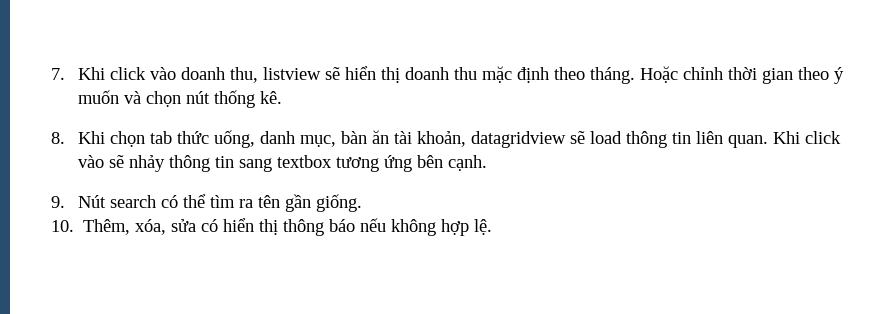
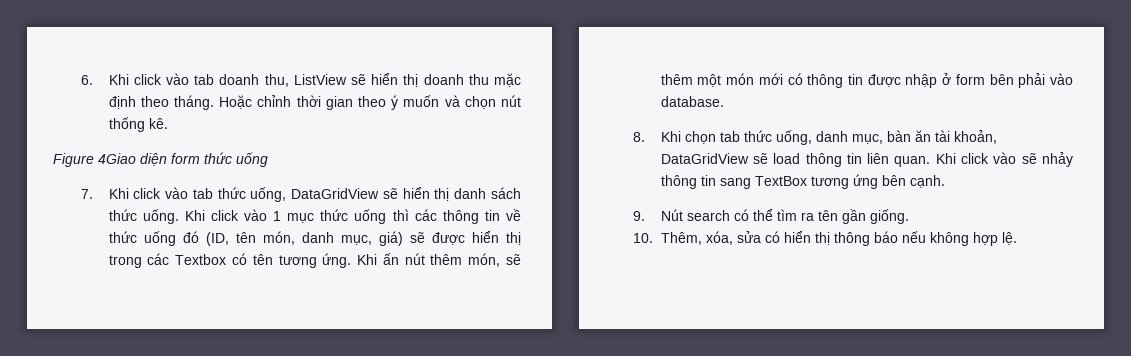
- 7. Khi click vào doanh thu, listview sẽ hiển thị doanh thu mặc định theo tháng.
+ 6. Khi click vào tab doanh thu, ListView sẽ hiển thị doanh thu mặc định theo tháng.
+ Figure 4Giao diện form thức uống
+ 7. Khi click vào tab thức uống, DataGridView sẽ hiển thị danh sách thức uống. Khi click vào 1 mục thức uống thì các thông tin về thức uống đó (ID, tên món, danh mục, giá) sẽ được hiển thị trong các Textbox có tên tương ứng. Khi ấn nút thêm món, sẽ thêm một món mới có thông tin được nhập ở form bên phải vào database.
- 8. Khi chọn tab thức uống, danh mục, bàn ăn tài khoản, datagridview sẽ load thông tin liên quan.
+ 8. Khi chọn tab thức uống, danh mục, bàn ăn tài khoản, DataGridView sẽ load thông tin liên quan.
- Khi click vào sẽ nhảy thông tin sang textbox tương ứng bên cạnh.
+ Khi click vào sẽ nhảy thông tin sang TextBox tương ứng bên cạnh.

